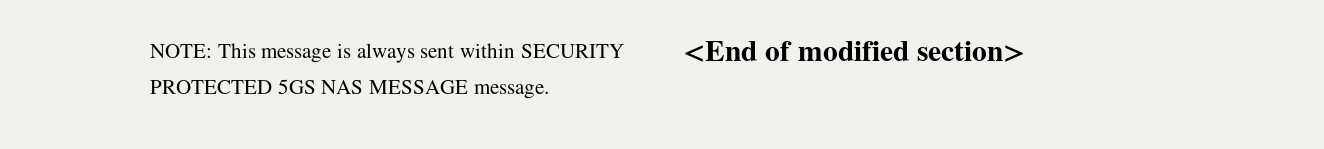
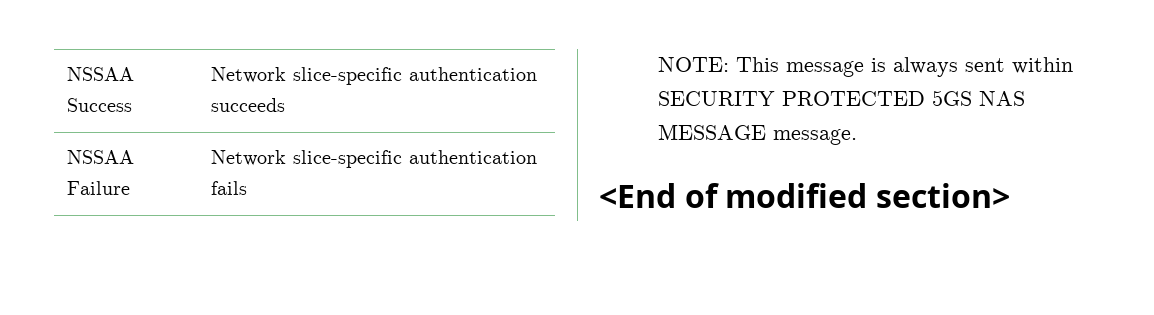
+ NSSAA Success | Network slice-specific authentication succeeds
+ NSSAA Failure | Network slice-specific authentication fails

